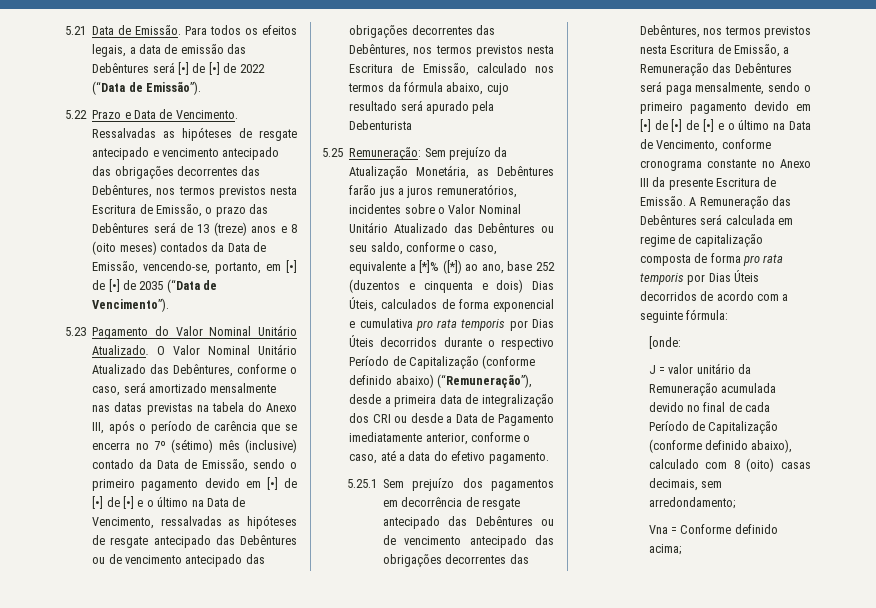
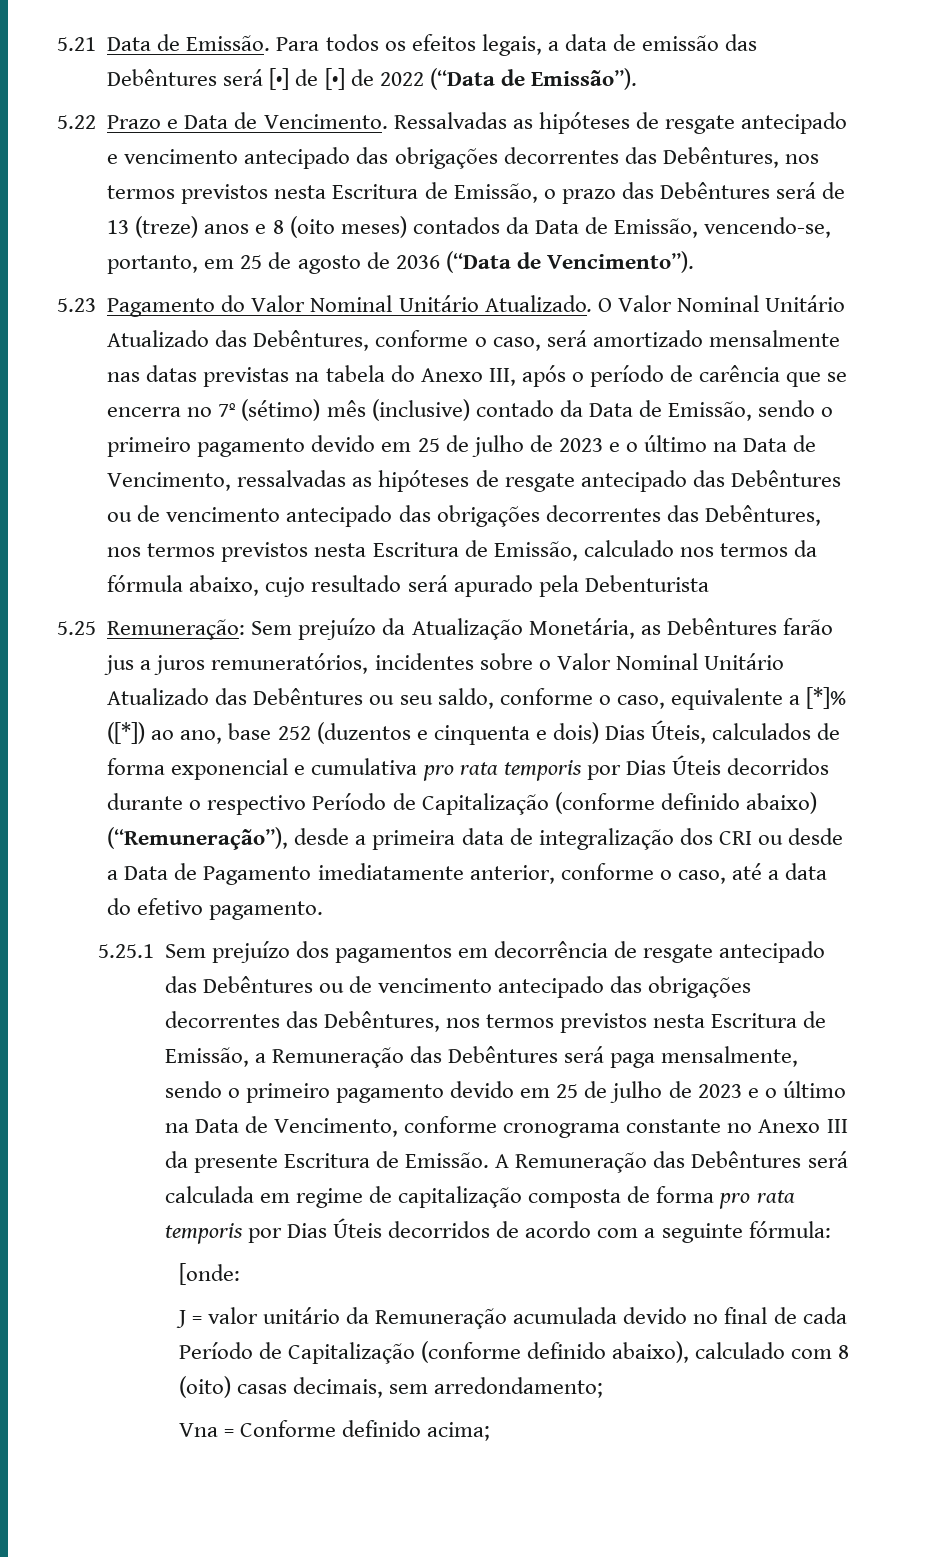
- Ressalvadas as hipóteses de resgate antecipado e vencimento antecipado das obrigações decorrentes das Debêntures, nos termos previstos nesta Escritura de Emissão, o prazo das Debêntures será de 13 (treze) anos e 8 (oito meses) contados da Data de Emissão, vencendo-se, portanto, em [•] de [•] de 2035 (“Data de Vencimento”).
+ Ressalvadas as hipóteses de resgate antecipado e vencimento antecipado das obrigações decorrentes das Debêntures, nos termos previstos nesta Escritura de Emissão, o prazo das Debêntures será de 13 (treze) anos e 8 (oito meses) contados da Data de Emissão, vencendo-se, portanto, em 25 de agosto de 2036 (“Data de Vencimento”).
- O Valor Nominal Unitário Atualizado das Debêntures, conforme o caso, será amortizado mensalmente nas datas previstas na tabela do Anexo III, após o período de carência que se encerra no 7º (sétimo) mês (inclusive) contado da Data de Emissão, sendo o primeiro pagamento devido em [•] de [•] de [•] e o último na Data de Vencimento, ressalvadas as hipóteses de resgate antecipado das Debêntures ou de vencimento antecipado das obrigações decorrentes das Debêntures, nos termos previstos nesta Escritura de Emissão, calculado nos termos da fórmula abaixo, cujo resultado será apurado pela Debenturista
+ O Valor Nominal Unitário Atualizado das Debêntures, conforme o caso, será amortizado mensalmente nas datas previstas na tabela do Anexo III, após o período de carência que se encerra no 7º (sétimo) mês (inclusive) contado da Data de Emissão, sendo o primeiro pagamento devido em 25 de julho de 2023 e o último na Data de Vencimento, ressalvadas as hipóteses de resgate antecipado das Debêntures ou de vencimento antecipado das obrigações decorrentes das Debêntures, nos termos previstos nesta Escritura de Emissão, calculado nos termos da fórmula abaixo, cujo resultado será apurado pela Debenturista
- 5.25.1 Sem prejuízo dos pagamentos em decorrência de resgate antecipado das Debêntures ou de vencimento antecipado das obrigações decorrentes das Debêntures, nos termos previstos nesta Escritura de Emissão, a Remuneração das Debêntures será paga mensalmente, sendo o primeiro pagamento devido em [•] de [•] de [•] e o último na Data de Vencimento, conforme cronograma constante no Anexo III da presente Escritura de Emissão.
+ 5.25.1 Sem prejuízo dos pagamentos em decorrência de resgate antecipado das Debêntures ou de vencimento antecipado das obrigações decorrentes das Debêntures, nos termos previstos nesta Escritura de Emissão, a Remuneração das Debêntures será paga mensalmente, sendo o primeiro pagamento devido em 25 de julho de 2023 e o último na Data de Vencimento, conforme cronograma constante no Anexo III da presente Escritura de Emissão.

